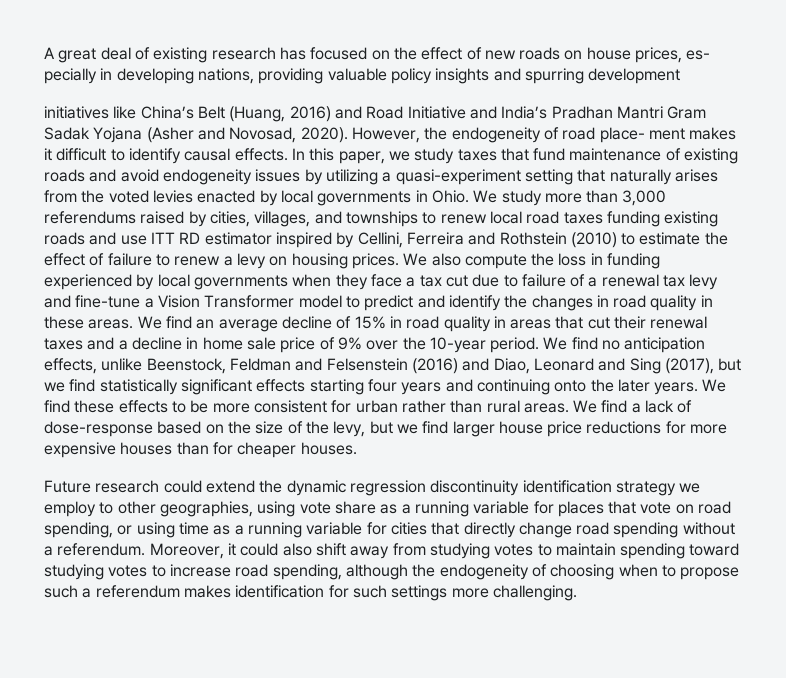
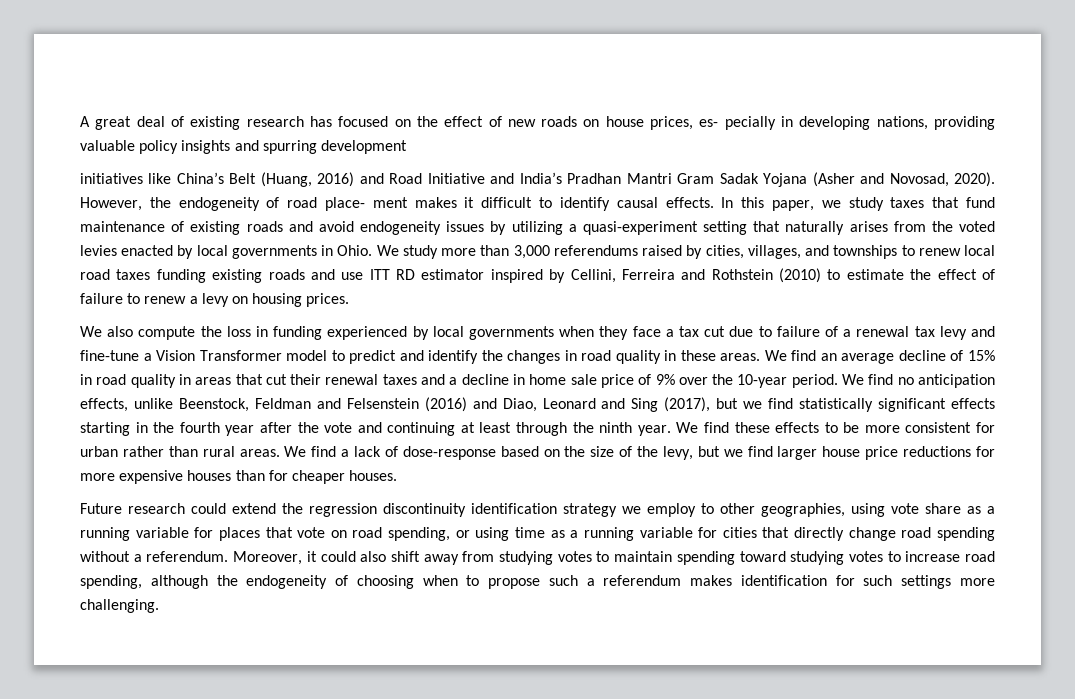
- We study more than 3,000 referendums raised by cities, villages, and townships to renew local road taxes funding existing roads and use ITT RD estimator inspired by Cellini, Ferreira and Rothstein (2010) to estimate the effect of failure to renew a levy on housing prices. We also compute the loss in funding experienced by local governments when they face a tax cut due to failure of a renewal tax levy and fine-tune a Vision Transformer model to predict and identify the changes in road quality in these areas.
+ We study more than 3,000 referendums raised by cities, villages, and townships to renew local road taxes funding existing roads and use ITT RD estimator inspired by Cellini, Ferreira and Rothstein (2010) to estimate the effect of failure to renew a levy on housing prices.
+ We also compute the loss in funding experienced by local governments when they face a tax cut due to failure of a renewal tax levy and fine-tune a Vision Transformer model to predict and identify the changes in road quality in these areas.
- We find no anticipation effects, unlike Beenstock, Feldman and Felsenstein (2016) and Diao, Leonard and Sing (2017), but we find statistically significant effects starting four years and continuing onto the later years.
+ We find no anticipation effects, unlike Beenstock, Feldman and Felsenstein (2016) and Diao, Leonard and Sing (2017), but we find statistically significant effects starting in the fourth year after the vote and continuing at least through the ninth year.
- Future research could extend the dynamic regression discontinuity identification strategy we employ to other geographies, using vote share as a running variable for places that vote on road spending, or using time as a running variable for cities that directly change road spending without a referendum.
+ Future research could extend the regression discontinuity identification strategy we employ to other geographies, using vote share as a running variable for places that vote on road spending, or using time as a running variable for cities that directly change road spending without a referendum.

